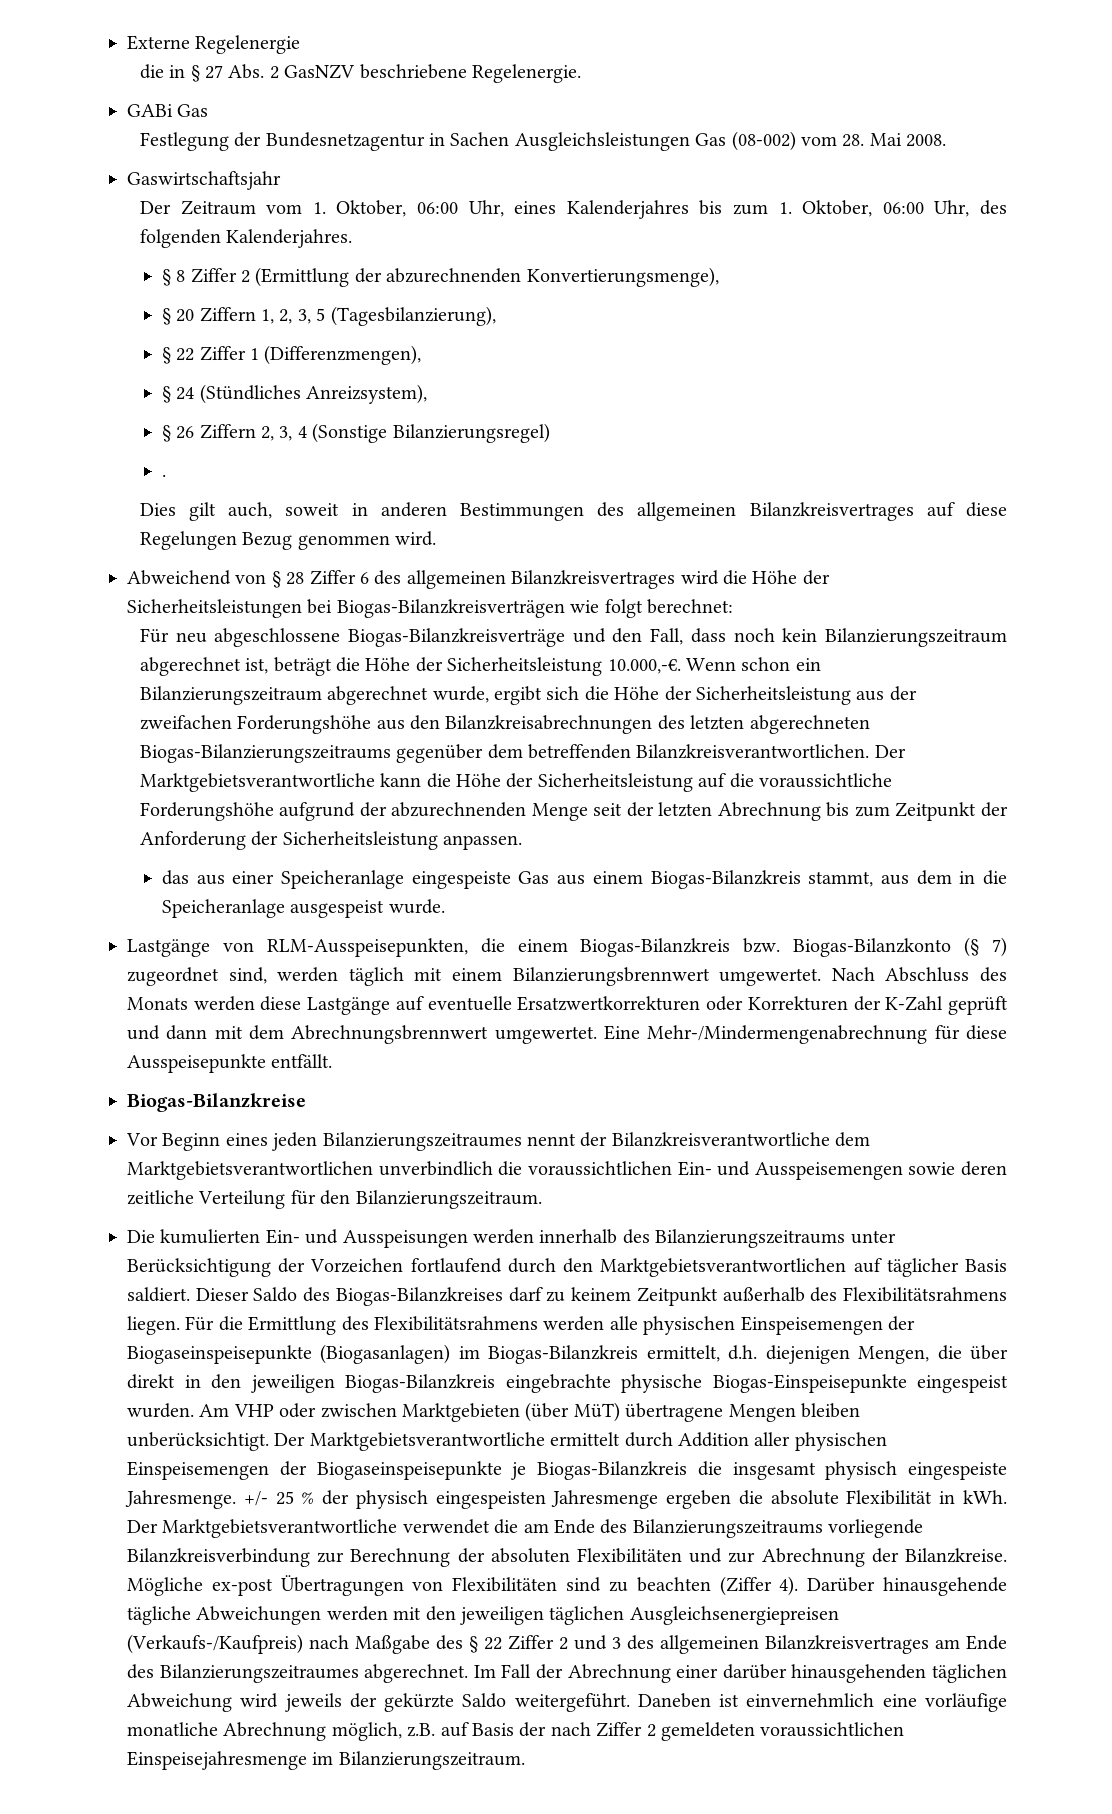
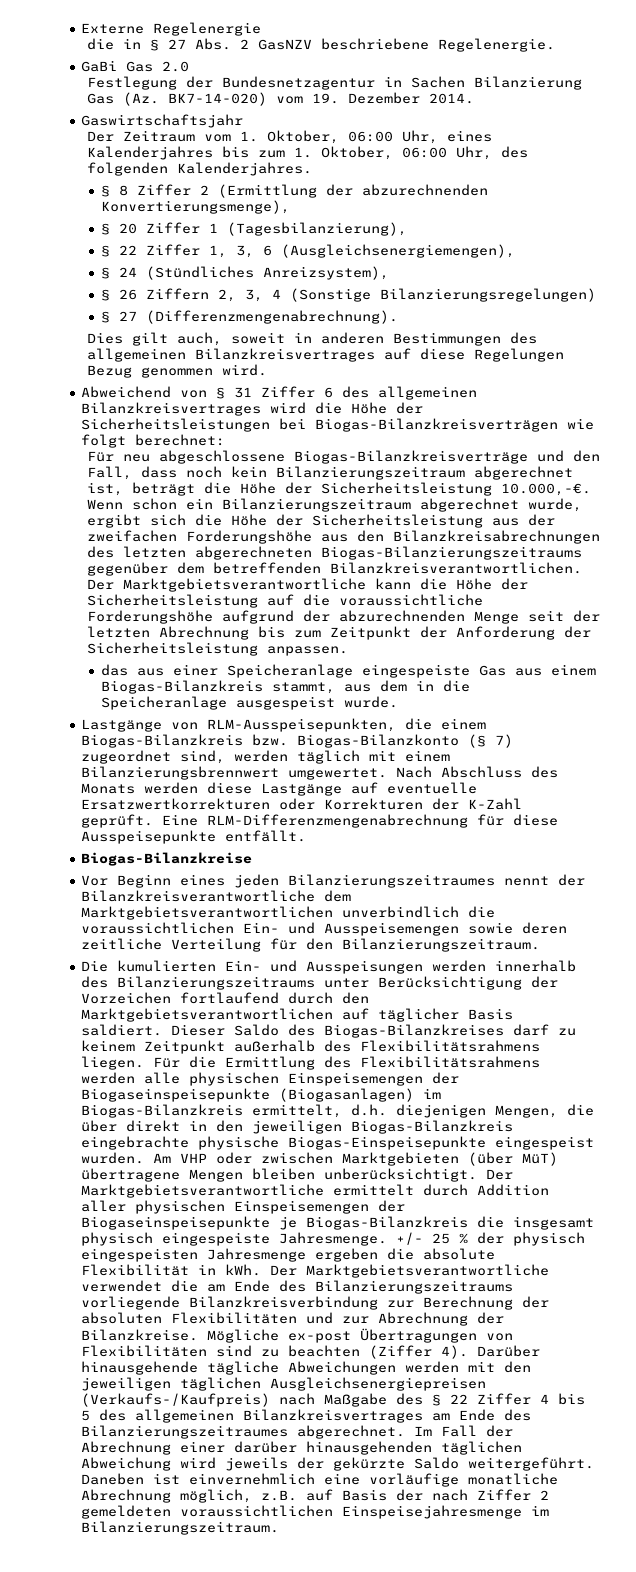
- GABi Gas
+ GaBi Gas 2.0
- Festlegung der Bundesnetzagentur in Sachen Ausgleichsleistungen Gas (08-002) vom 28. Mai 2008.
+ Festlegung der Bundesnetzagentur in Sachen Bilanzierung Gas (Az. BK7-14-020) vom 19. Dezember 2014.
- § 20 Ziffern 1, 2, 3, 5 (Tagesbilanzierung),
+ § 20 Ziffer 1 (Tagesbilanzierung),
- § 22 Ziffer 1 (Differenzmengen),
+ § 22 Ziffer 1, 3, 6 (Ausgleichsenergiemengen),
- § 26 Ziffern 2, 3, 4 (Sonstige Bilanzierungsregel)
- .
+ § 26 Ziffern 2, 3, 4 (Sonstige Bilanzierungsregelungen)
+ § 27 (Differenzmengenabrechnung).
- Abweichend von § 28 Ziffer 6 des allgemeinen Bilanzkreisvertrages wird die Höhe der Sicherheitsleistungen bei Biogas-Bilanzkreisverträgen wie folgt berechnet:
+ Abweichend von § 31 Ziffer 6 des allgemeinen Bilanzkreisvertrages wird die Höhe der Sicherheitsleistungen bei Biogas-Bilanzkreisverträgen wie folgt berechnet:
- Nach Abschluss des Monats werden diese Lastgänge auf eventuelle Ersatzwertkorrekturen oder Korrekturen der K-Zahl geprüft und dann mit dem Abrechnungsbrennwert umgewertet. Eine Mehr-/Mindermengenabrechnung für diese Ausspeisepunkte entfällt.
+ Nach Abschluss des Monats werden diese Lastgänge auf eventuelle Ersatzwertkorrekturen oder Korrekturen der K-Zahl geprüft. Eine RLM-Differenzmengenabrechnung für diese Ausspeisepunkte entfällt.
- Darüber hinausgehende tägliche Abweichungen werden mit den jeweiligen täglichen Ausgleichsenergiepreisen (Verkaufs-/Kaufpreis) nach Maßgabe des § 22 Ziffer 2 und 3 des allgemeinen Bilanzkreisvertrages am Ende des Bilanzierungszeitraumes abgerechnet.
+ Darüber hinausgehende tägliche Abweichungen werden mit den jeweiligen täglichen Ausgleichsenergiepreisen (Verkaufs-/Kaufpreis) nach Maßgabe des § 22 Ziffer 4 bis 5 des allgemeinen Bilanzkreisvertrages am Ende des Bilanzierungszeitraumes abgerechnet.

